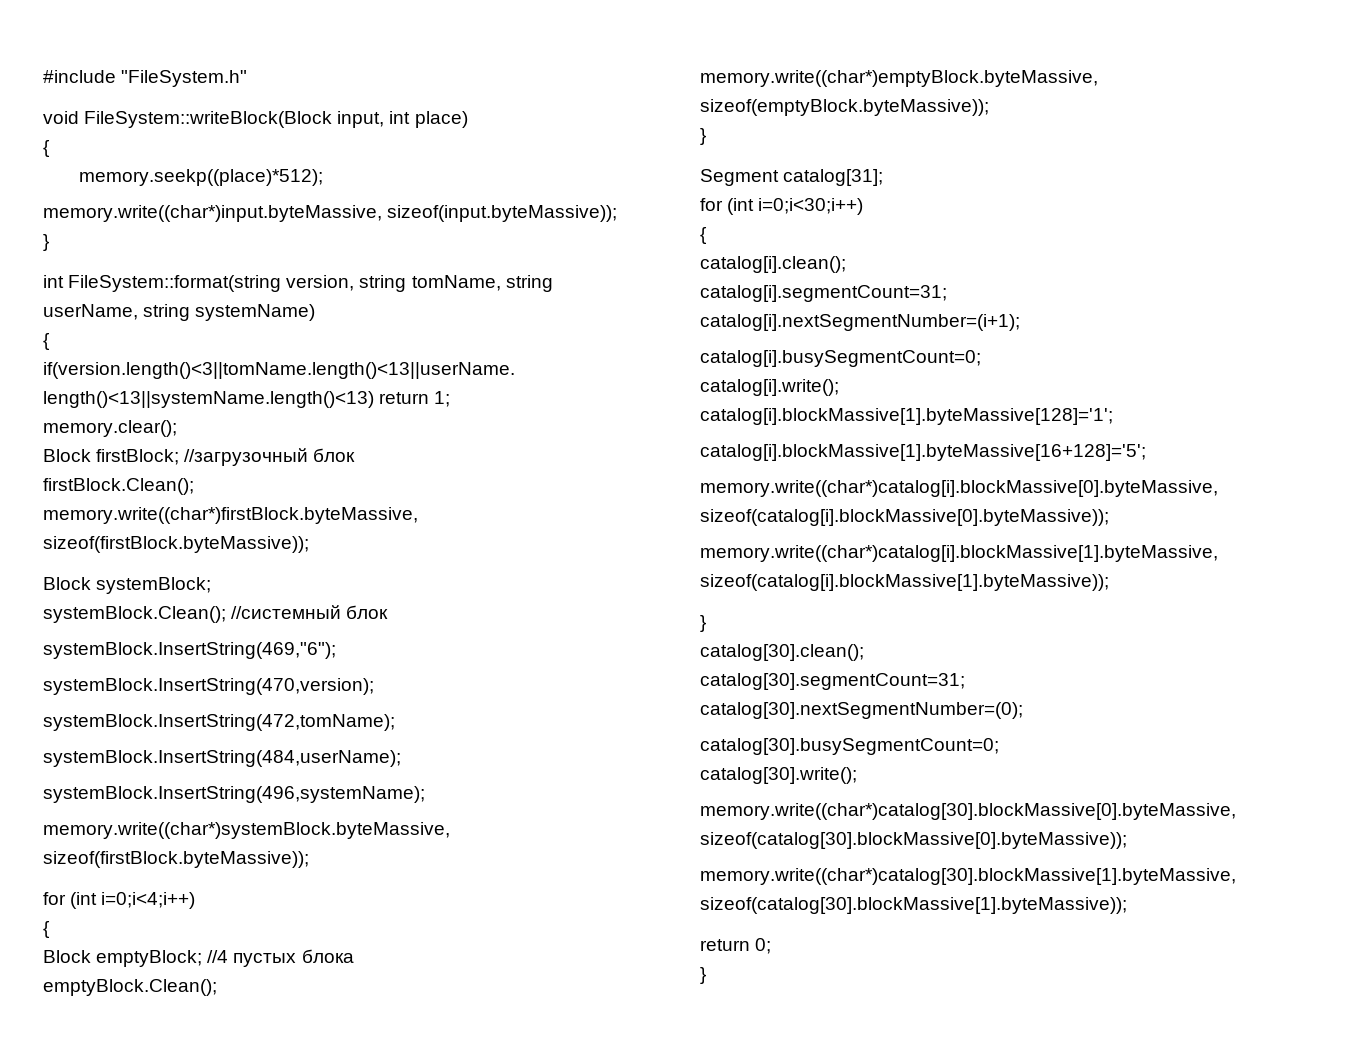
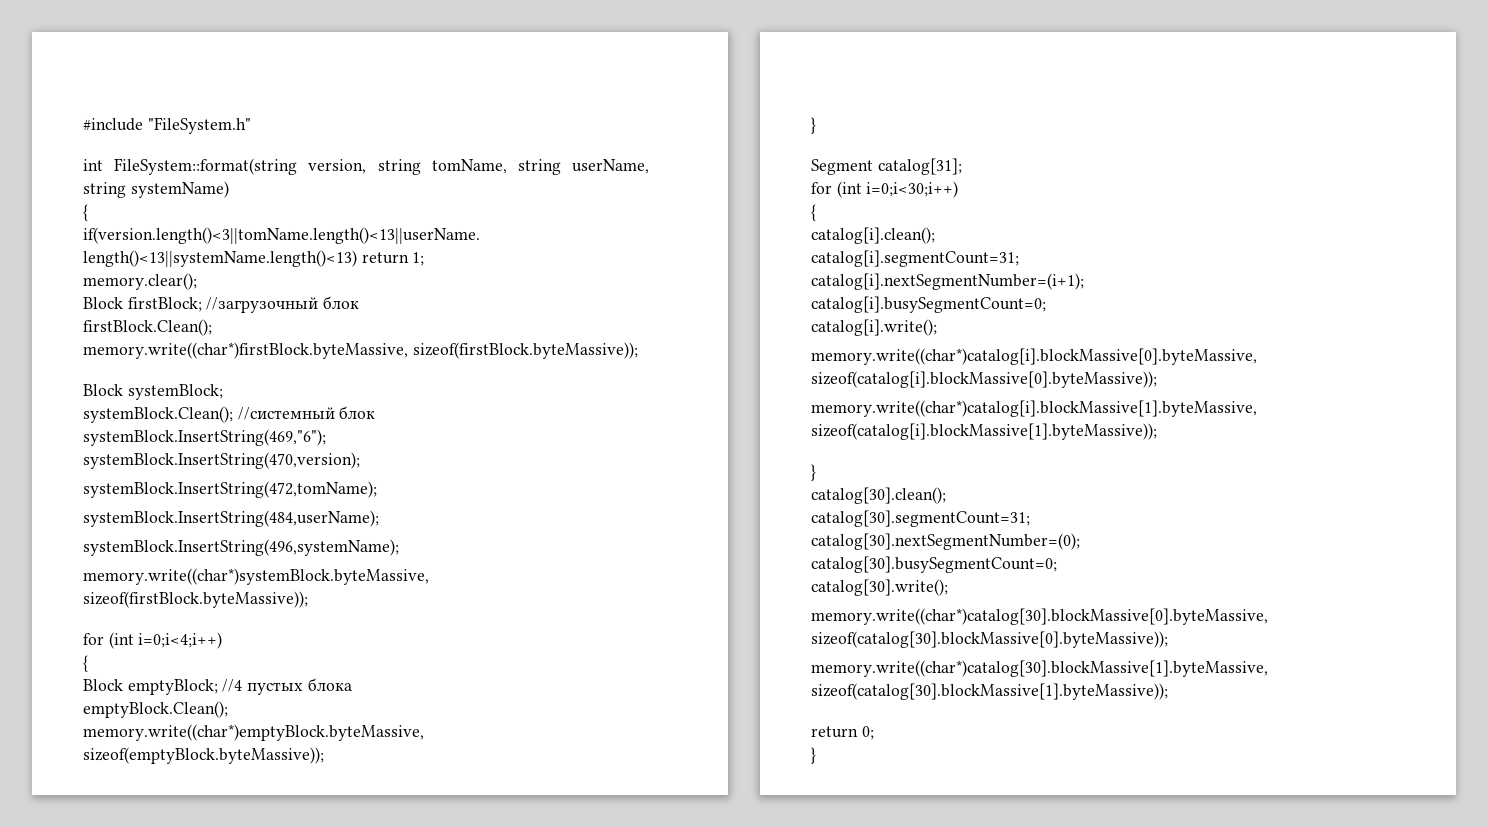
- void FileSystem::writeBlock(Block input, int place)
- {
- memory.seekp((place)*512);
- memory.write((char*)input.byteMassive, sizeof(input.byteMassive));
- }
- catalog[i].blockMassive[1].byteMassive[128]='1';
- catalog[i].blockMassive[1].byteMassive[16+128]='5';

